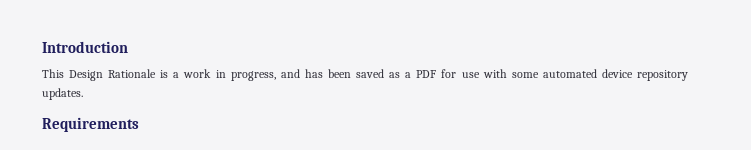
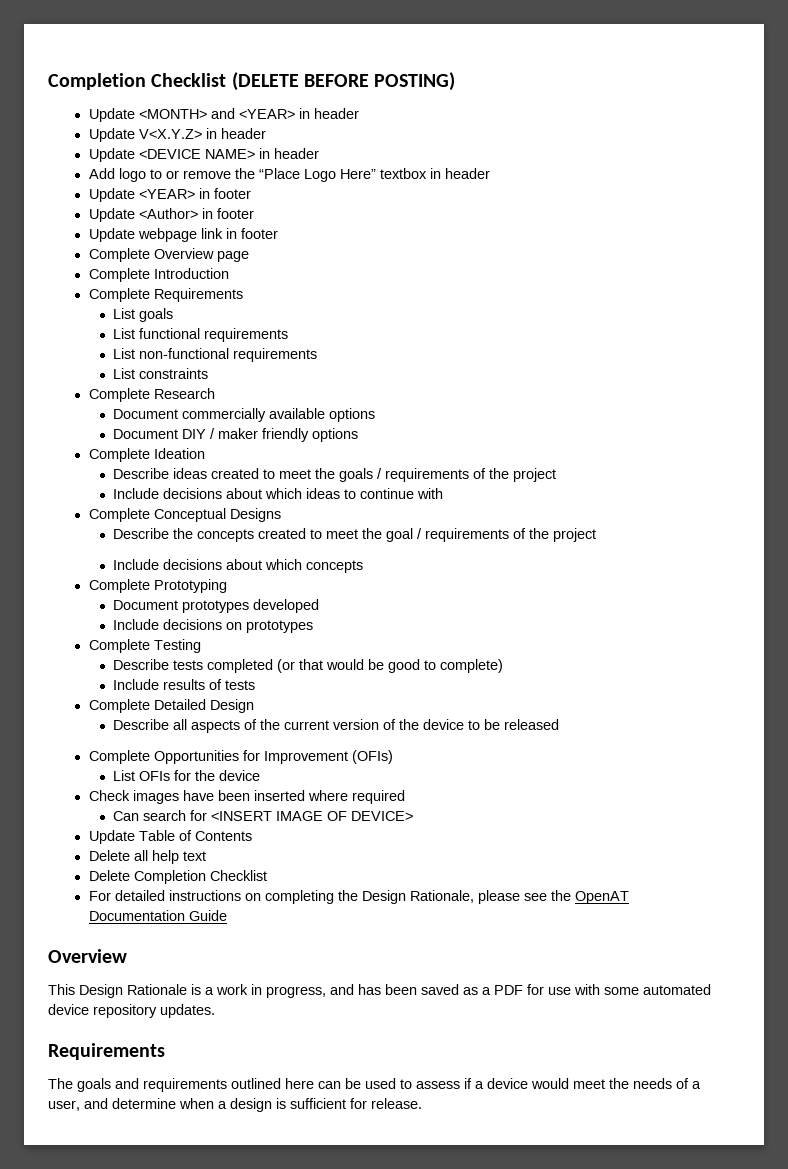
- Introduction
+ Completion Checklist (DELETE BEFORE POSTING)
+ Update <MONTH> and <YEAR> in header
+ Update V<X.Y.Z> in header
+ Update <DEVICE NAME> in header
+ Add logo to or remove the “Place Logo Here” textbox in header
+ Update <YEAR> in footer
+ Update <Author> in footer
+ Update webpage link in footer
+ Complete Overview page
+ Complete Introduction
+ Complete Requirements
+ List goals
+ List functional requirements
+ List non-functional requirements
+ List constraints
+ Complete Research
+ Document commercially available options
+ Document DIY / maker friendly options
+ Complete Ideation
+ Describe ideas created to meet the goals / requirements of the project
+ Include decisions about which ideas to continue with
+ Complete Conceptual Designs
+ Describe the concepts created to meet the goal / requirements of the project
+ Include decisions about which concepts
+ Complete Prototyping
+ Document prototypes developed
+ Include decisions on prototypes
+ Complete Testing
+ Describe tests completed (or that would be good to complete)
+ Include results of tests
+ Complete Detailed Design
+ Describe all aspects of the current version of the device to be released
+ Complete Opportunities for Improvement (OFIs)
+ List OFIs for the device
+ Check images have been inserted where required
+ Can search for <INSERT IMAGE OF DEVICE>
+ Update Table of Contents
+ Delete all help text
+ Delete Completion Checklist
+ For detailed instructions on completing the Design Rationale, please see the OpenAT Documentation Guide
+ Overview
+ The goals and requirements outlined here can be used to assess if a device would meet the needs of a user, and determine when a design is sufficient for release.

